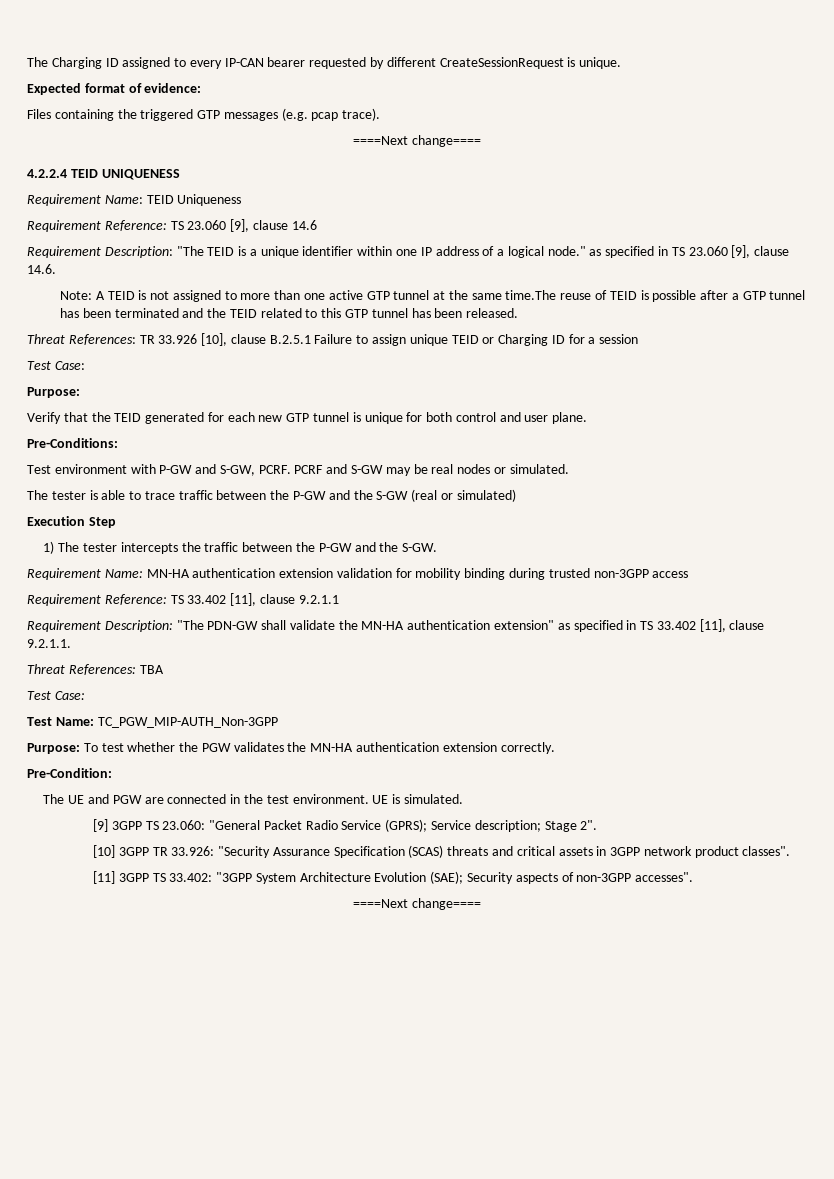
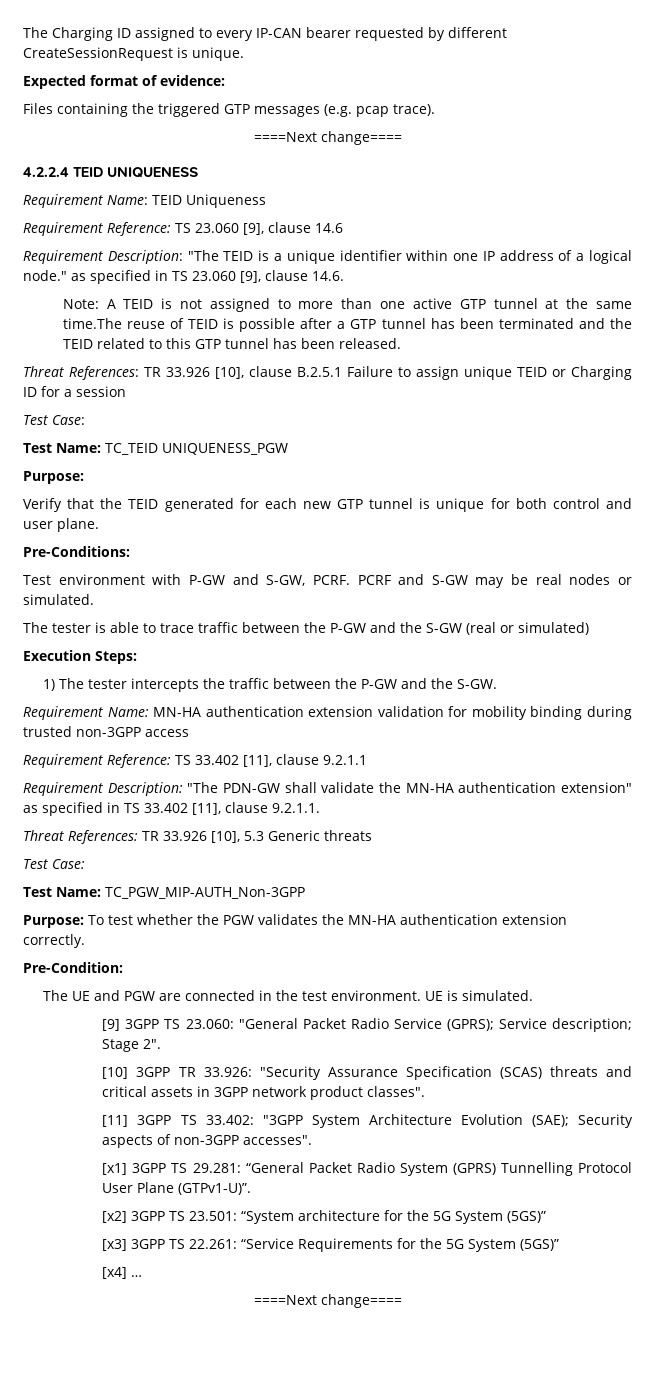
+ Test Name: TC_TEID UNIQUENESS_PGW
- Execution Step
+ Execution Steps:
- Threat References: TBA
+ Threat References: TR 33.926 [10], 5.3 Generic threats
+ [x1] 3GPP TS 29.281: “General Packet Radio System (GPRS) Tunnelling Protocol User Plane (GTPv1-U)”.
+ [x2] 3GPP TS 23.501: “System architecture for the 5G System (5GS)”
+ [x3] 3GPP TS 22.261: “Service Requirements for the 5G System (5GS)”
+ [x4] …

